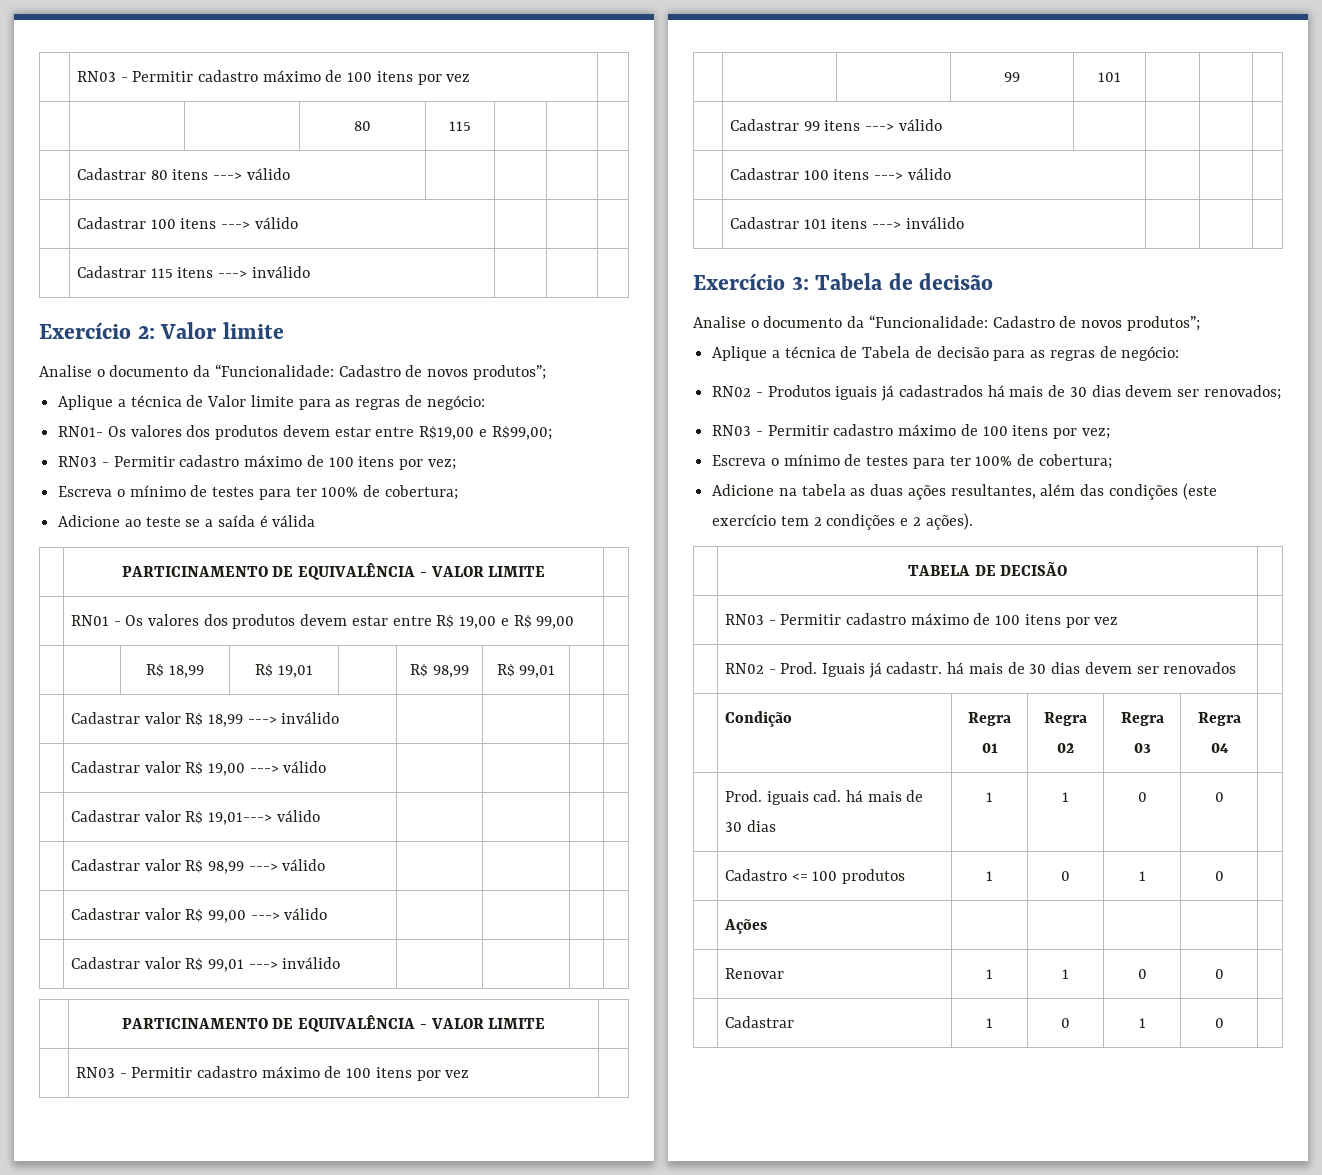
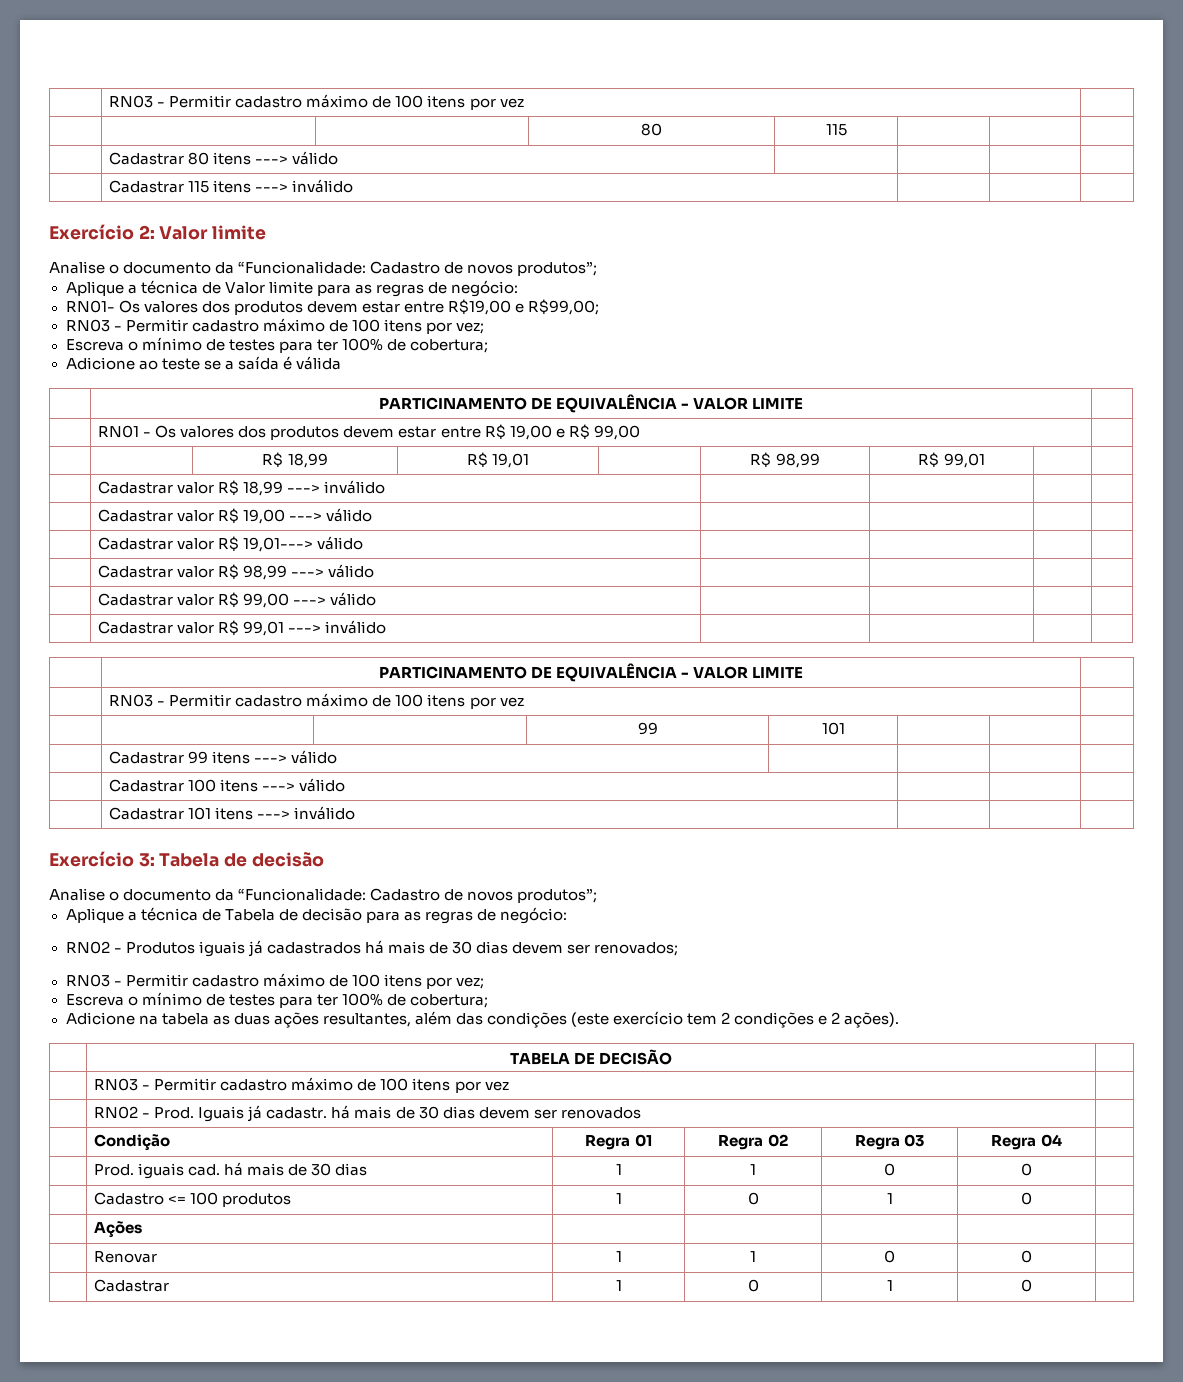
  | Cadastrar 80 itens ---> válido | | | |
- | Cadastrar 100 itens ---> válido | | |

